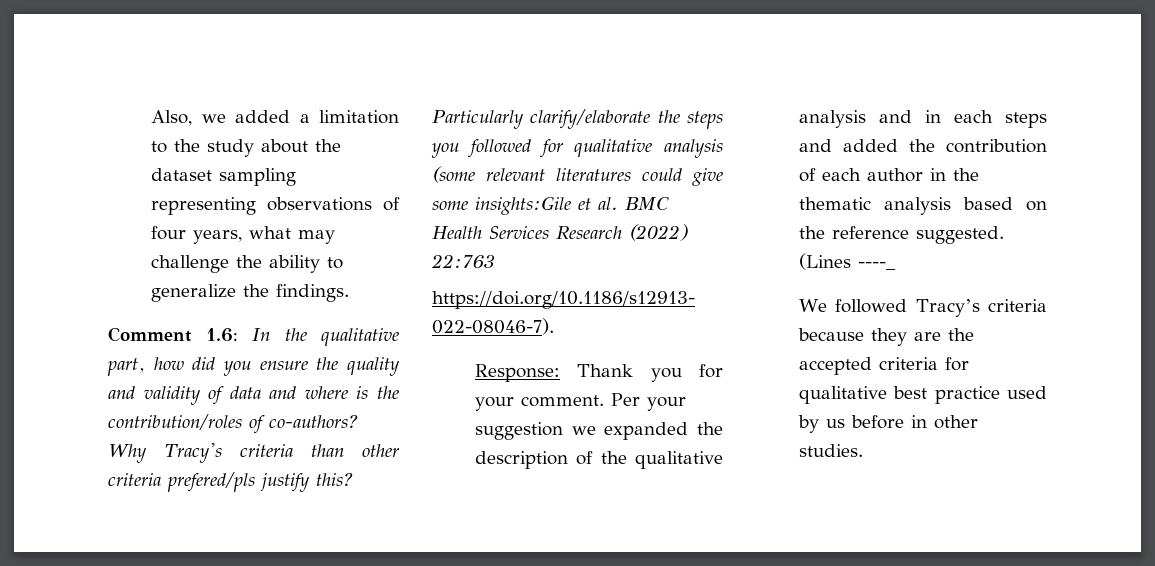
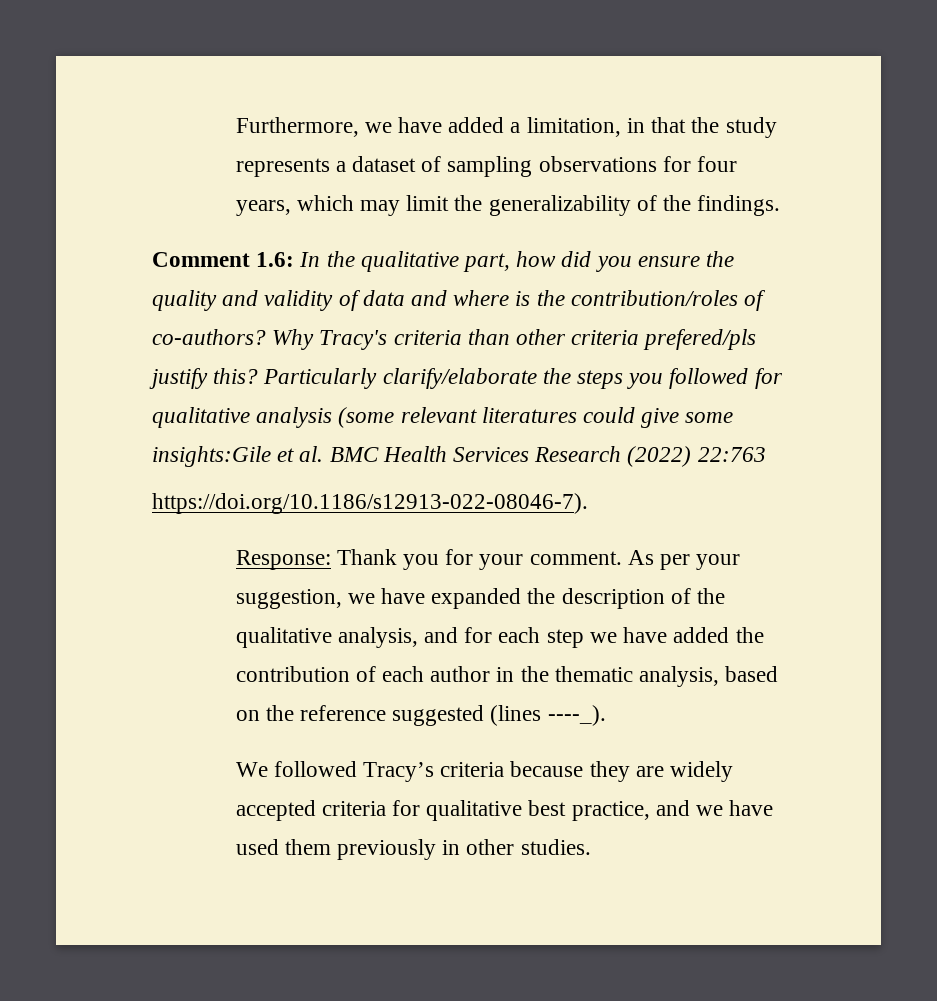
- Also, we added a limitation to the study about the dataset sampling representing observations of four years, what may challenge the ability to generalize the findings.
+ Furthermore, we have added a limitation, in that the study represents a dataset of sampling observations for four years, which may limit the generalizability of the findings.
- Per your suggestion we expanded the description of the qualitative analysis and in each steps and added the contribution of each author in the thematic analysis based on the reference suggested. (Lines ----_
+ As per your suggestion, we have expanded the description of the qualitative analysis, and for each step we have added the contribution of each author in the thematic analysis, based on the reference suggested (lines ----_).
- We followed Tracy’s criteria because they are the accepted criteria for qualitative best practice used by us before in other studies.
+ We followed Tracy’s criteria because they are widely accepted criteria for qualitative best practice, and we have used them previously in other studies.

